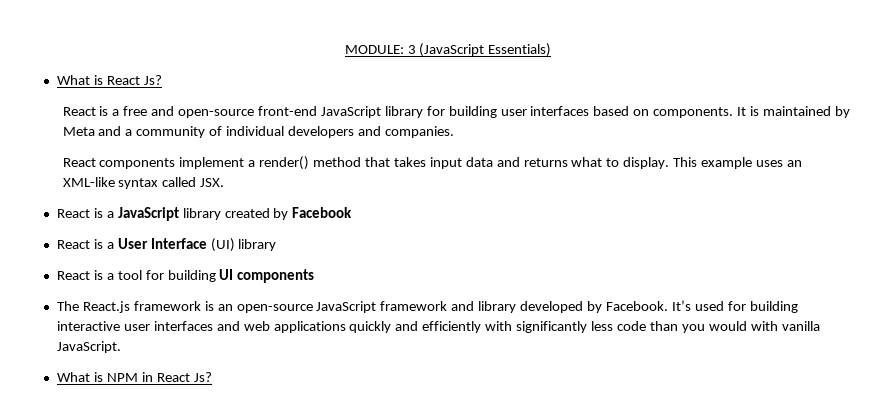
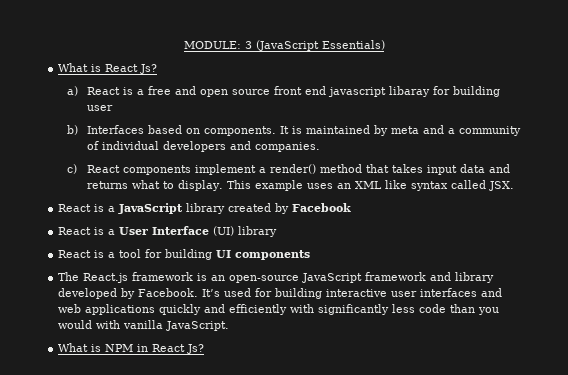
- React is a free and open-source front-end JavaScript library for building user interfaces based on components.
+ a) React is a free and open source front end javascript libaray for building user
+ b) Interfaces based on components.
- It is maintained by Meta and a community of individual developers and companies.
+ It is maintained by meta and a community of individual developers and companies.
- React components implement a render() method that takes input data and returns what to display.
+ c) React components implement a render() method that takes input data and returns what to display.
- This example uses an XML-like syntax called JSX.
+ This example uses an XML like syntax called JSX.

